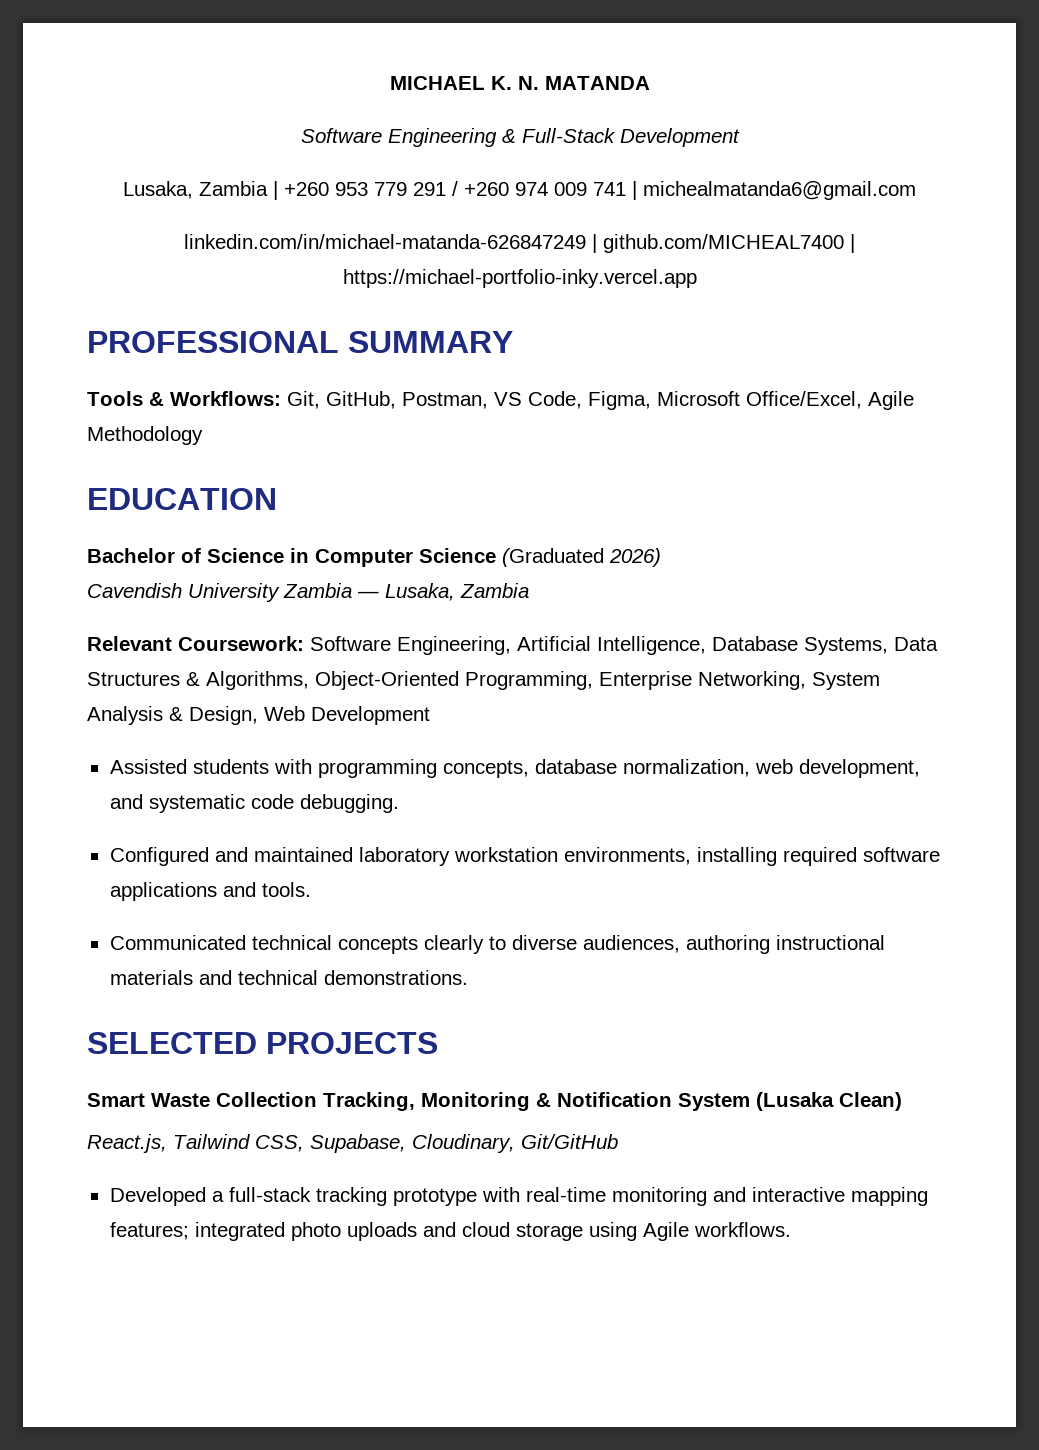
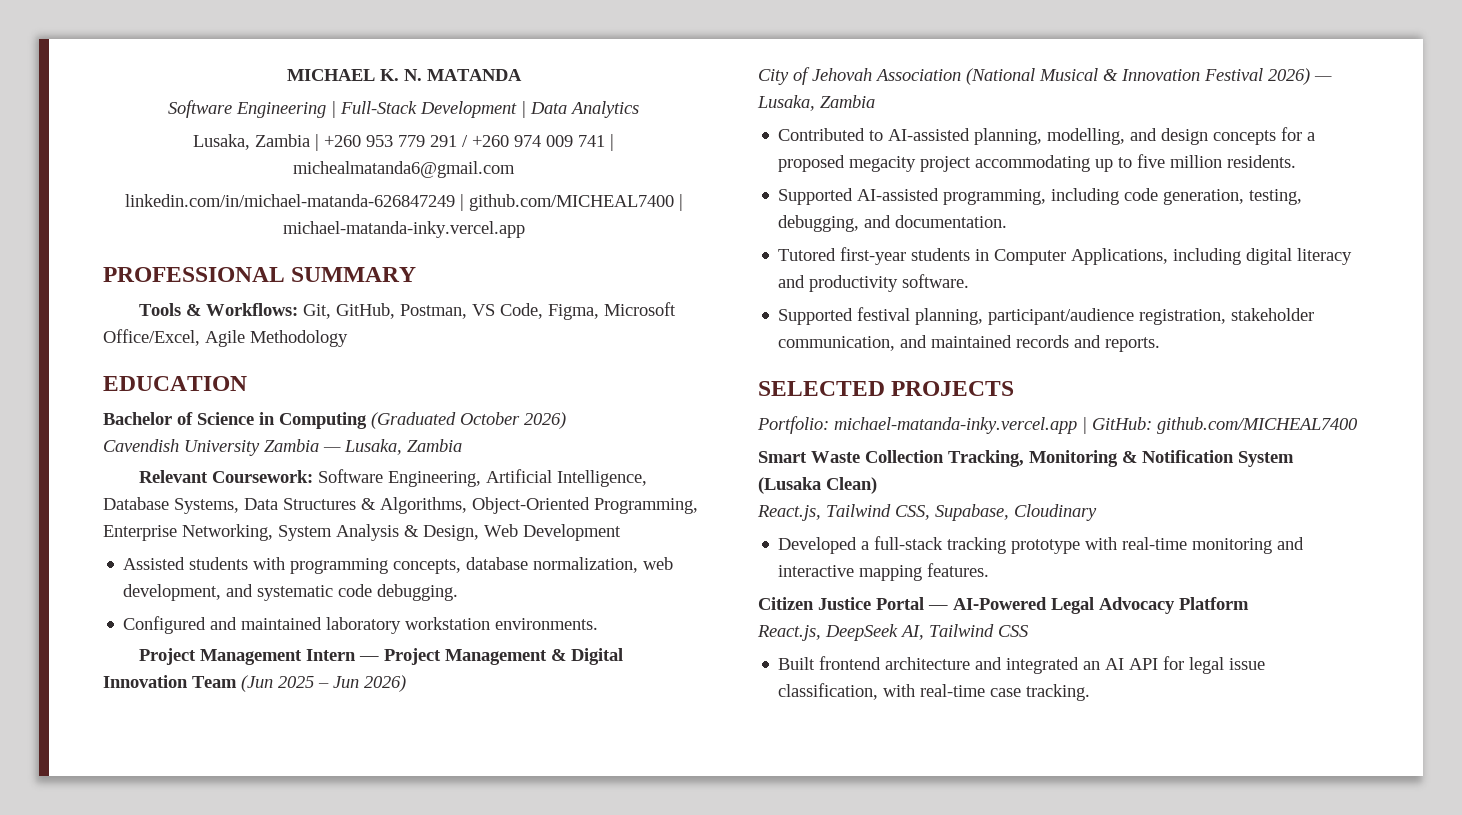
- Software Engineering & Full-Stack Development
+ Software Engineering | Full-Stack Development | Data Analytics
- linkedin.com/in/michael-matanda-626847249 | github.com/MICHEAL7400 | https://michael-portfolio-inky.vercel.app
+ linkedin.com/in/michael-matanda-626847249 | github.com/MICHEAL7400 | michael-matanda-inky.vercel.app
- Bachelor of Science in Computer Science (Graduated 2026)
+ Bachelor of Science in Computing (Graduated October 2026)
- Configured and maintained laboratory workstation environments, installing required software applications and tools.
- Communicated technical concepts clearly to diverse audiences, authoring instructional materials and technical demonstrations.
+ Configured and maintained laboratory workstation environments.
+ Project Management Intern — Project Management & Digital Innovation Team (Jun 2025 – Jun 2026)
+ City of Jehovah Association (National Musical & Innovation Festival 2026) — Lusaka, Zambia
+ Contributed to AI-assisted planning, modelling, and design concepts for a proposed megacity project accommodating up to five million residents.
+ Supported AI-assisted programming, including code generation, testing, debugging, and documentation.
+ Tutored first-year students in Computer Applications, including digital literacy and productivity software.
+ Supported festival planning, participant/audience registration, stakeholder communication, and maintained records and reports.
  SELECTED PROJECTS
+ Portfolio: michael-matanda-inky.vercel.app | GitHub: github.com/MICHEAL7400
- React.js, Tailwind CSS, Supabase, Cloudinary, Git/GitHub
+ React.js, Tailwind CSS, Supabase, Cloudinary
- Developed a full-stack tracking prototype with real-time monitoring and interactive mapping features; integrated photo uploads and cloud storage using Agile workflows.
+ Developed a full-stack tracking prototype with real-time monitoring and interactive mapping features.
+ Citizen Justice Portal — AI-Powered Legal Advocacy Platform
+ React.js, DeepSeek AI, Tailwind CSS
+ Built frontend architecture and integrated an AI API for legal issue classification, with real-time case tracking.

